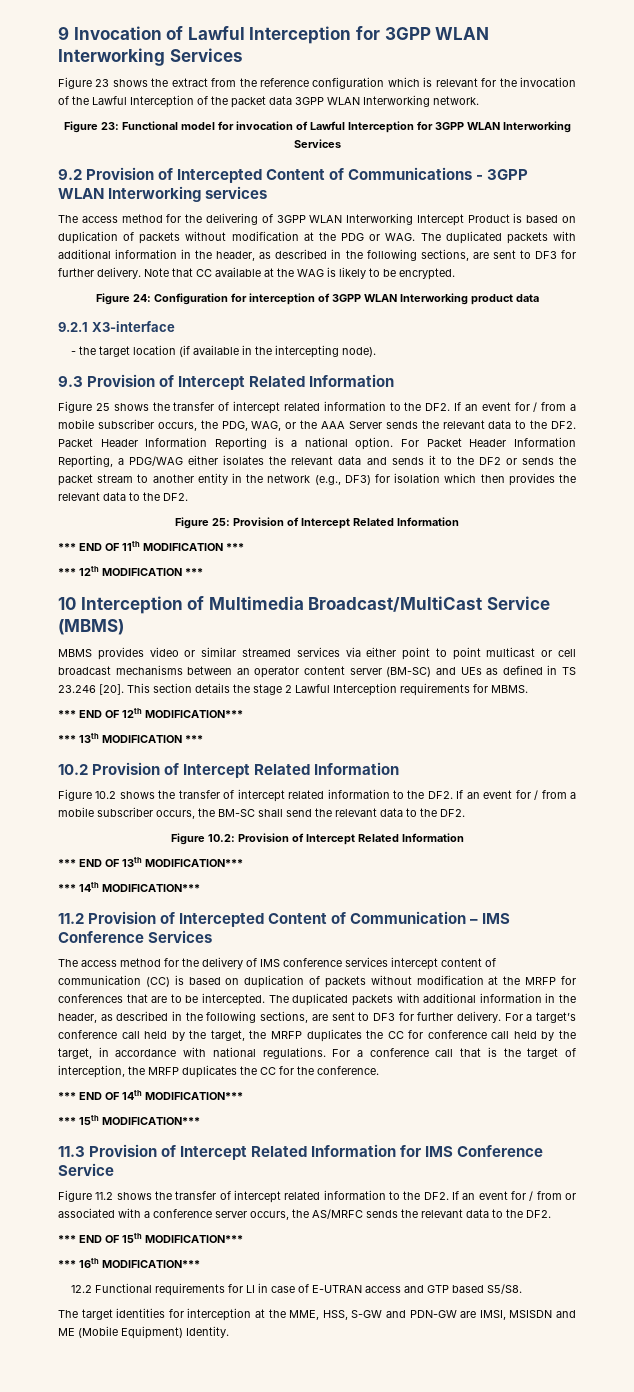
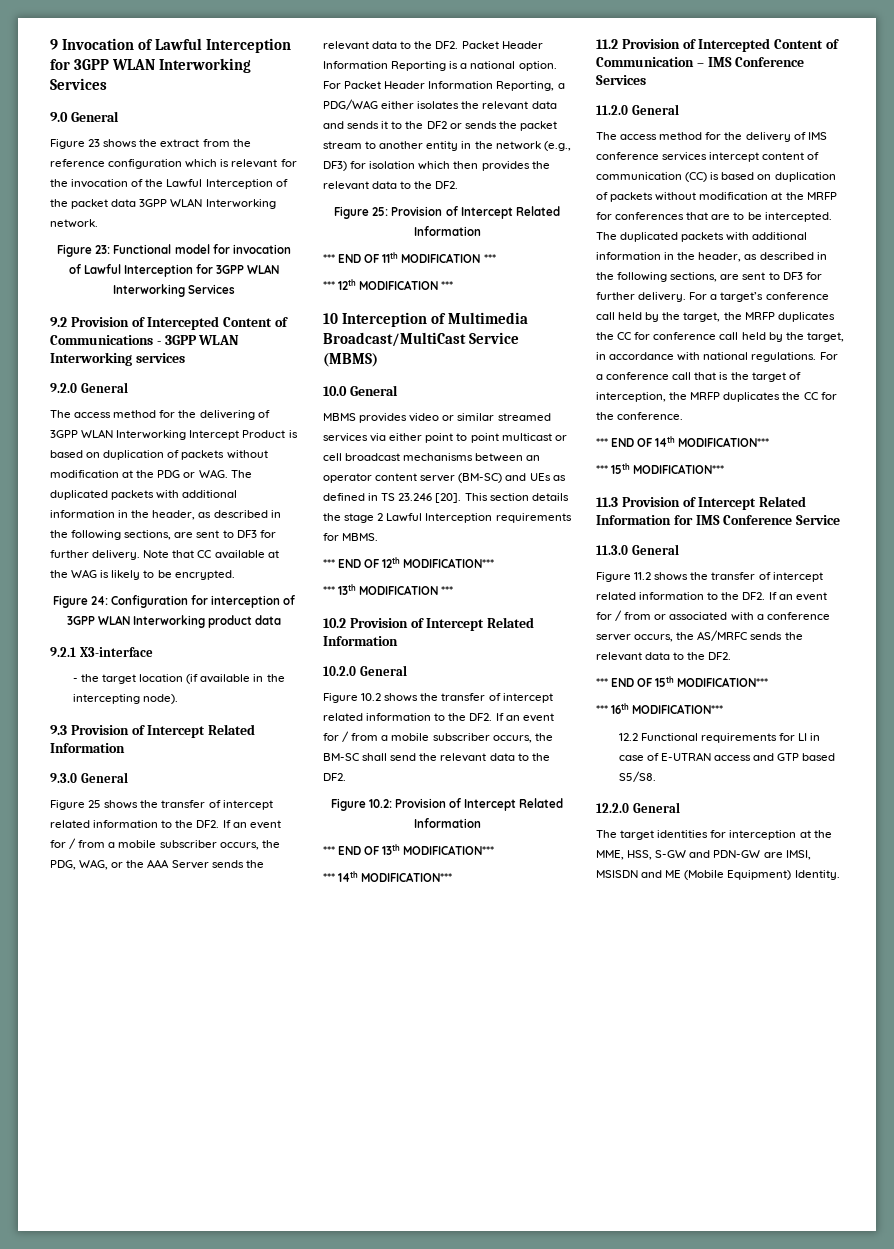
+ 9.0 General
+ 9.2.0 General
+ 9.3.0 General
+ 10.0 General
+ 10.2.0 General
+ 11.2.0 General
+ 11.3.0 General
+ 12.2.0 General

